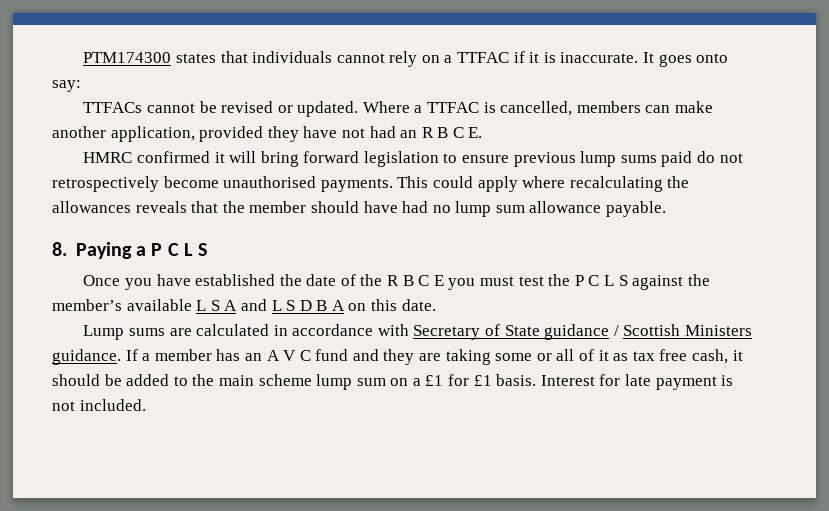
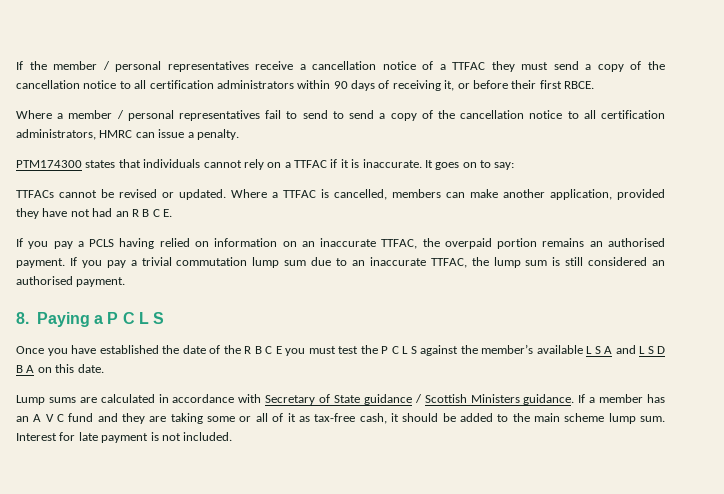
+ If the member / personal representatives receive a cancellation notice of a TTFAC they must send a copy of the cancellation notice to all certification administrators within 90 days of receiving it, or before their first RBCE.
+ Where a member / personal representatives fail to send to send a copy of the cancellation notice to all certification administrators, HMRC can issue a penalty.
- It goes onto say:
+ It goes on to say:
- HMRC confirmed it will bring forward legislation to ensure previous lump sums paid do not retrospectively become unauthorised payments. This could apply where recalculating the allowances reveals that the member should have had no lump sum allowance payable.
+ If you pay a PCLS having relied on information on an inaccurate TTFAC, the overpaid portion remains an authorised payment. If you pay a trivial commutation lump sum due to an inaccurate TTFAC, the lump sum is still considered an authorised payment.
- If a member has an A V C fund and they are taking some or all of it as tax free cash, it should be added to the main scheme lump sum on a £1 for £1 basis.
+ If a member has an A V C fund and they are taking some or all of it as tax-free cash, it should be added to the main scheme lump sum.

